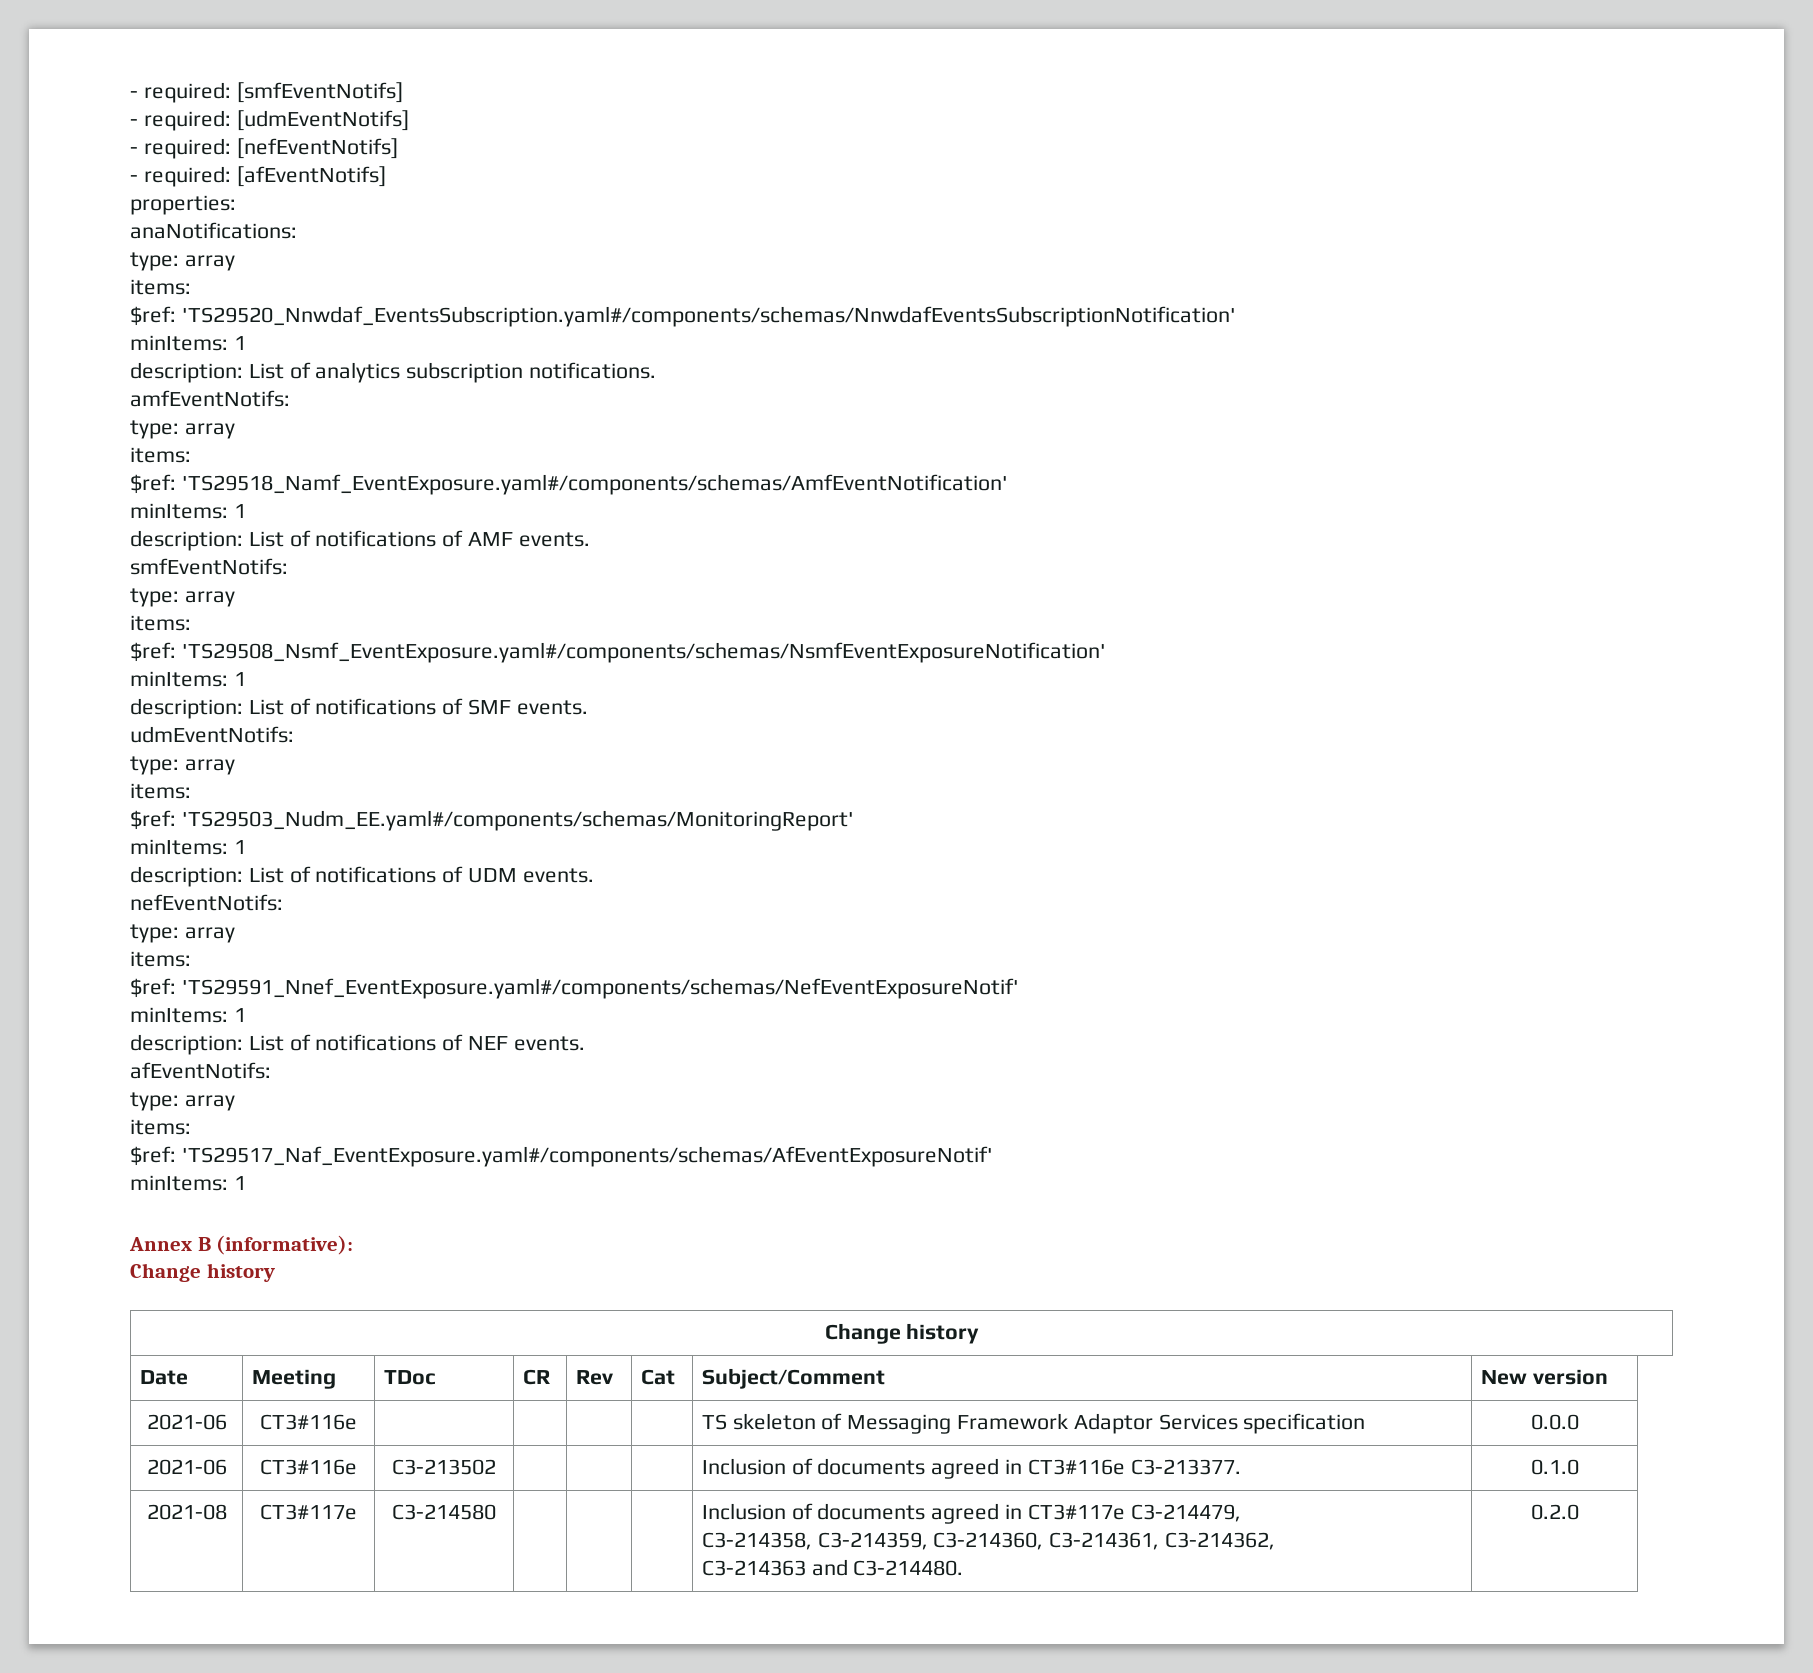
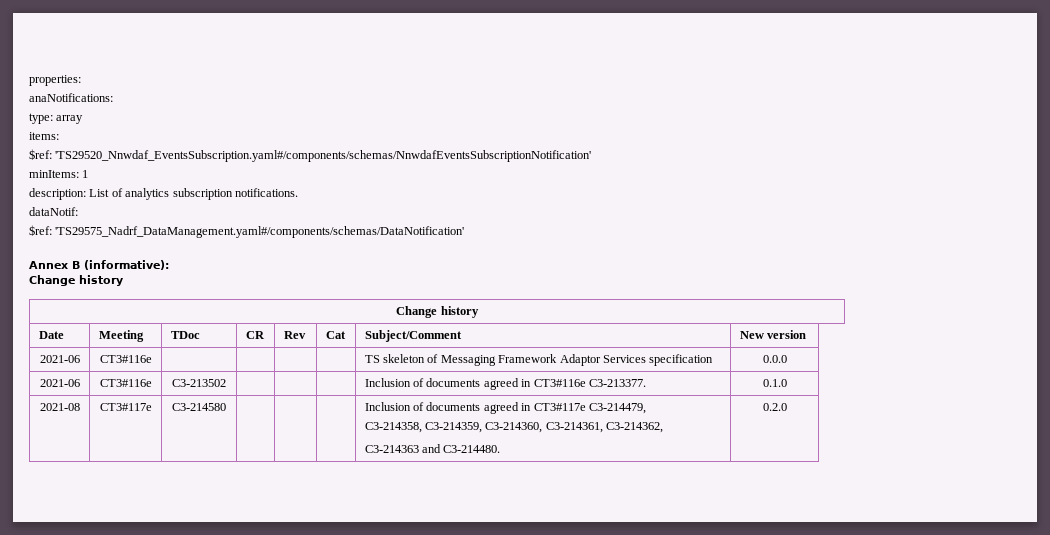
- - required: [smfEventNotifs]
- - required: [udmEventNotifs]
- - required: [nefEventNotifs]
- - required: [afEventNotifs]
- amfEventNotifs:
- type: array
- items:
- $ref: 'TS29518_Namf_EventExposure.yaml#/components/schemas/AmfEventNotification'
- minItems: 1
- description: List of notifications of AMF events.
- smfEventNotifs:
- type: array
- items:
- $ref: 'TS29508_Nsmf_EventExposure.yaml#/components/schemas/NsmfEventExposureNotification'
- minItems: 1
- description: List of notifications of SMF events.
- udmEventNotifs:
- type: array
- items:
- $ref: 'TS29503_Nudm_EE.yaml#/components/schemas/MonitoringReport'
- minItems: 1
- description: List of notifications of UDM events.
- nefEventNotifs:
- type: array
- items:
- $ref: 'TS29591_Nnef_EventExposure.yaml#/components/schemas/NefEventExposureNotif'
- minItems: 1
- description: List of notifications of NEF events.
- afEventNotifs:
- type: array
- items:
- $ref: 'TS29517_Naf_EventExposure.yaml#/components/schemas/AfEventExposureNotif'
- minItems: 1
+ dataNotif:
+ $ref: 'TS29575_Nadrf_DataManagement.yaml#/components/schemas/DataNotification'

